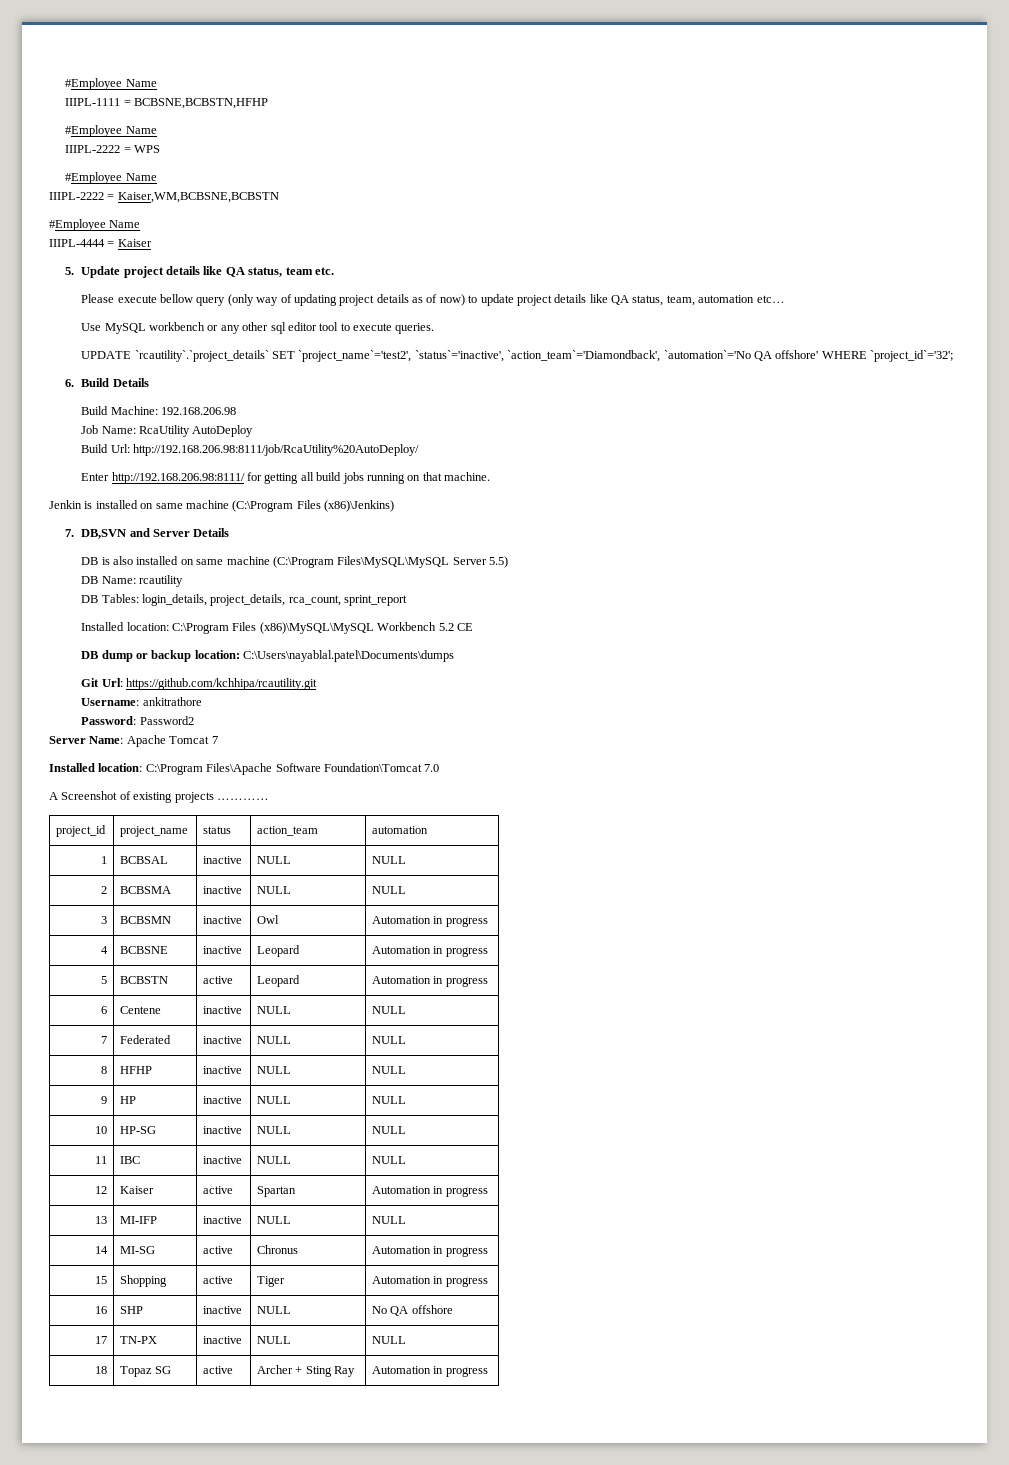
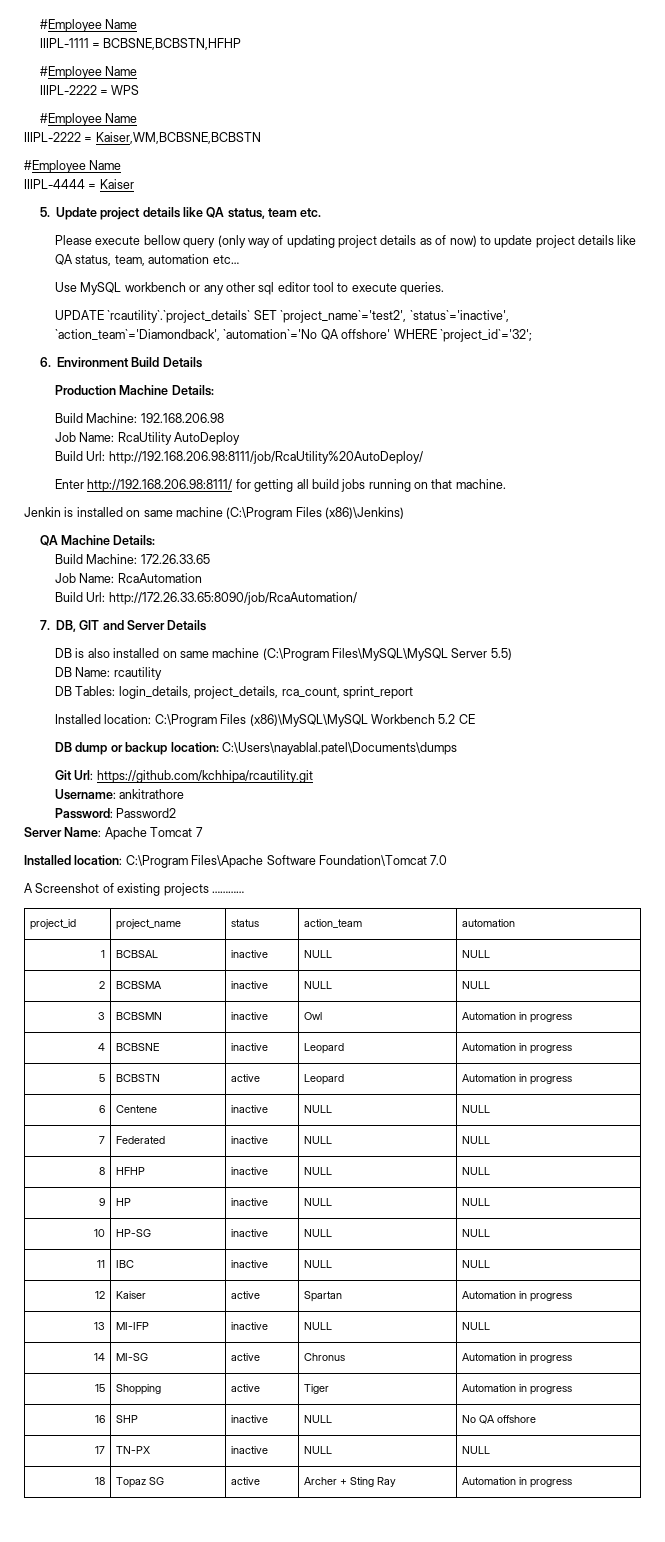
- 6. Build Details
+ 6. Environment Build Details
+ Production Machine Details:
+ QA Machine Details:
+ Build Machine: 172.26.33.65
+ Job Name: RcaAutomation
+ Build Url: http://172.26.33.65:8090/job/RcaAutomation/
- 7. DB,SVN and Server Details
+ 7. DB, GIT and Server Details

